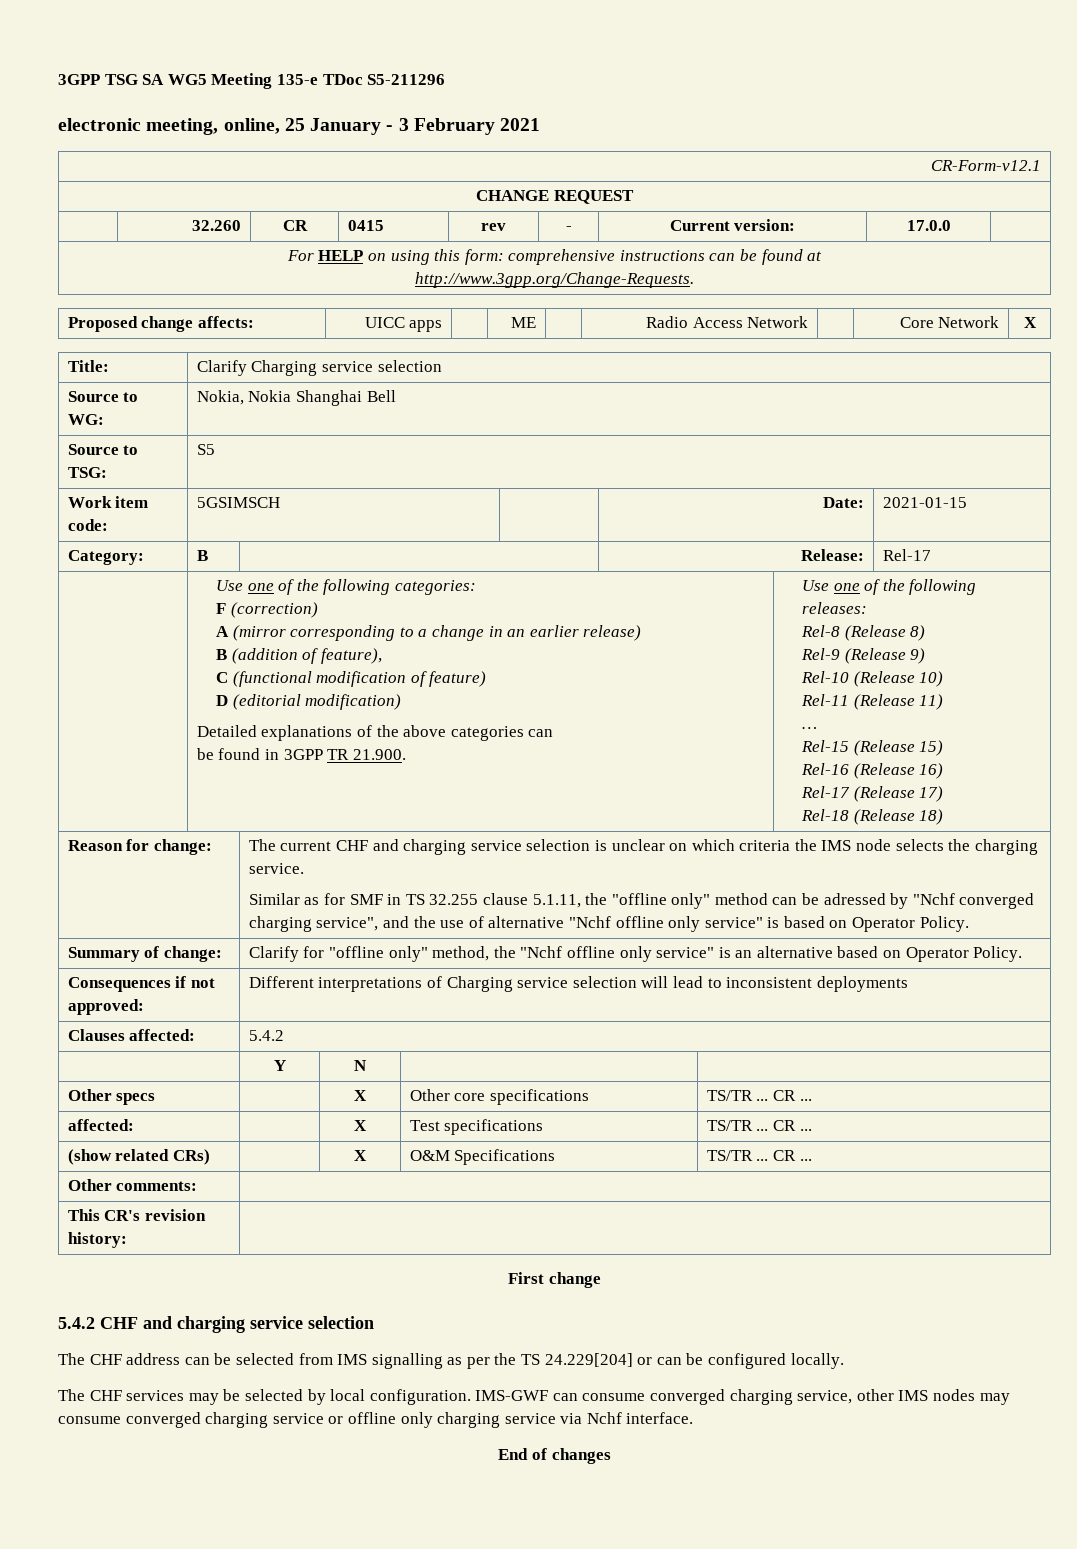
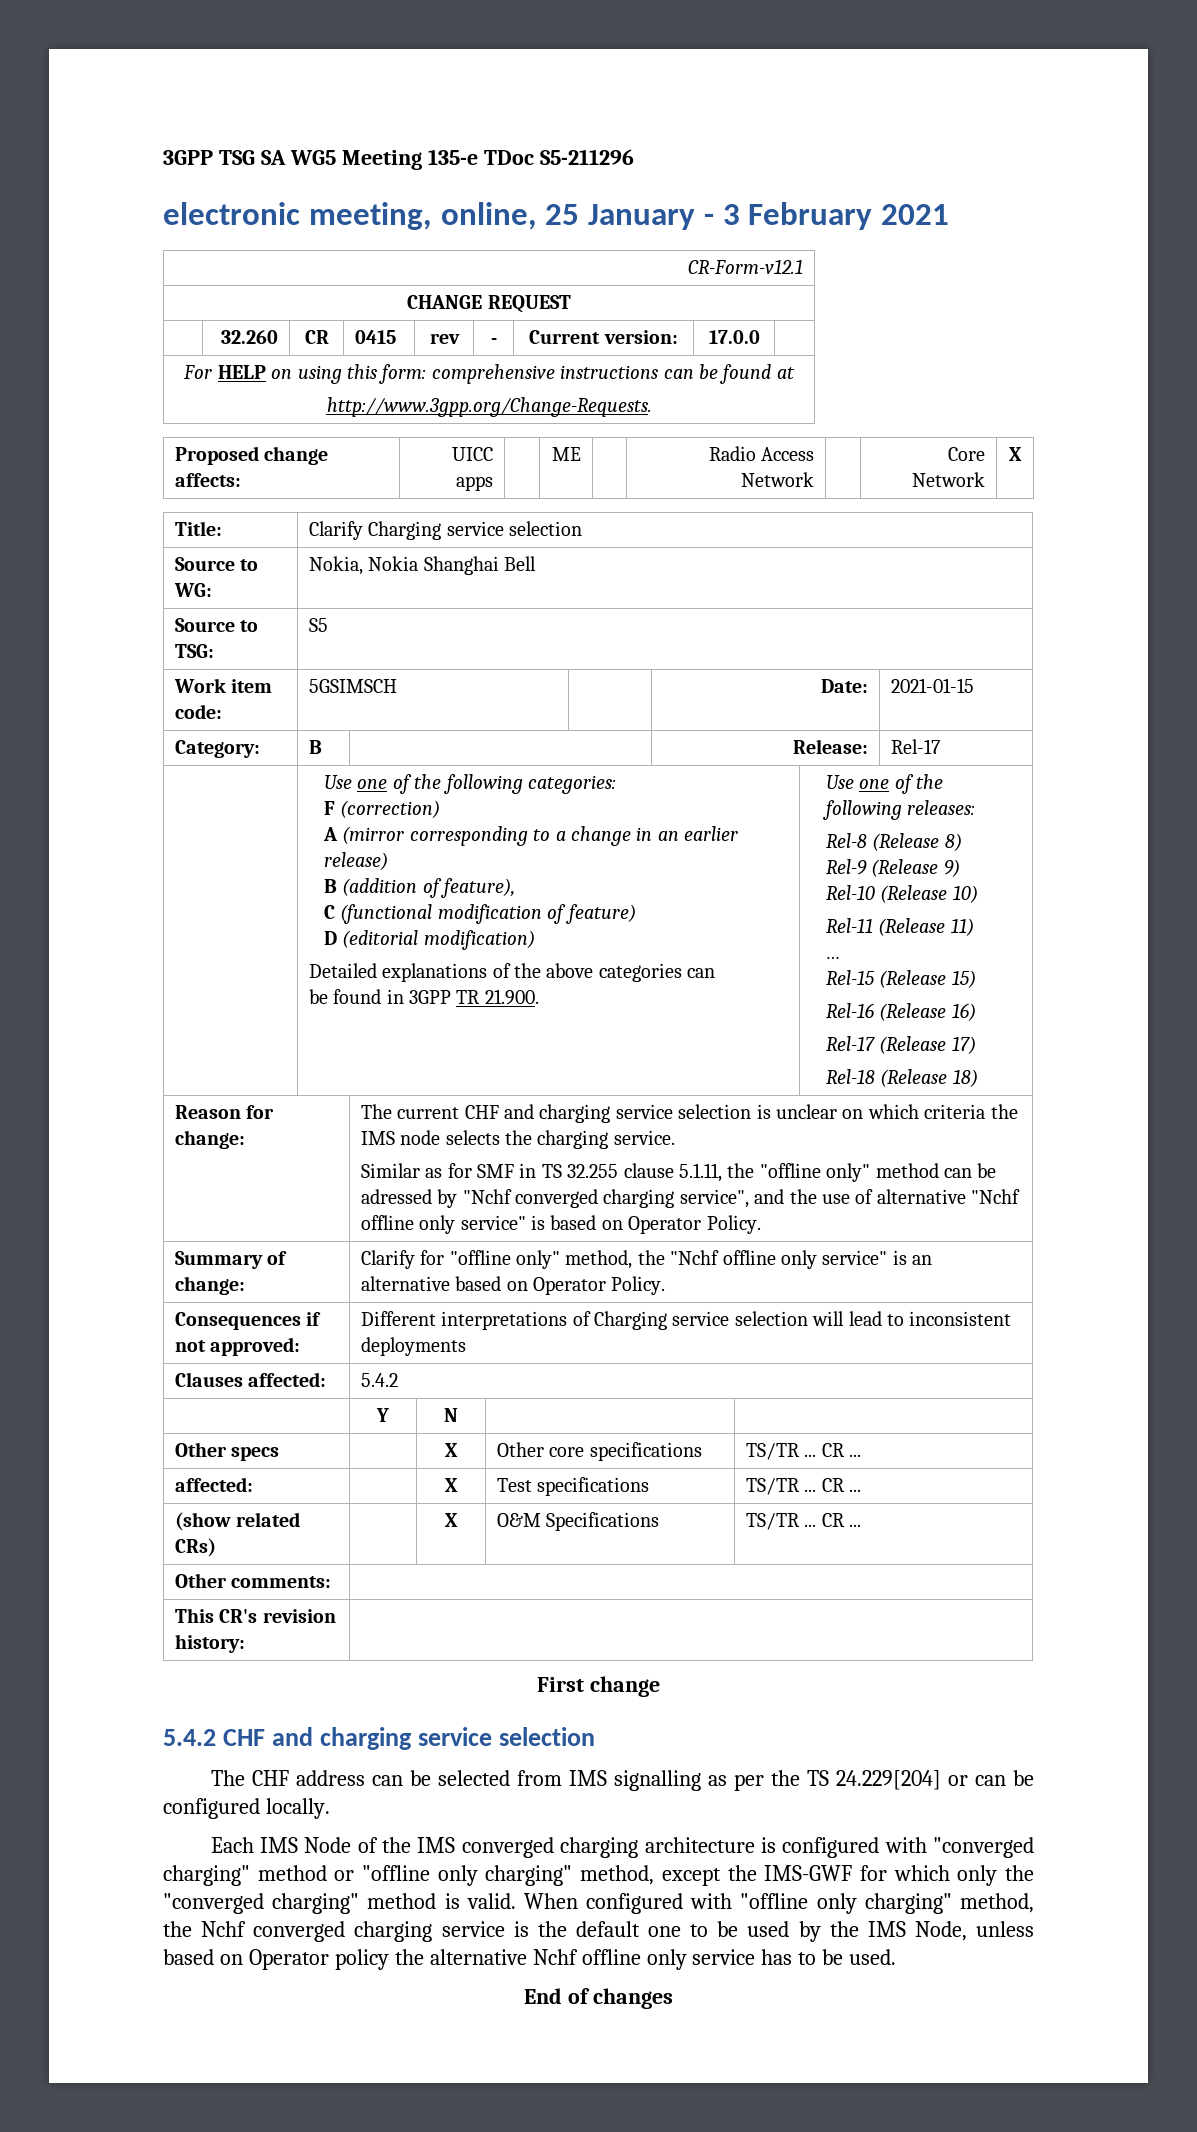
- The CHF services may be selected by local configuration. IMS-GWF can consume converged charging service, other IMS nodes may consume converged charging service or offline only charging service via Nchf interface.
+ Each IMS Node of the IMS converged charging architecture is configured with "converged charging" method or "offline only charging" method, except the IMS-GWF for which only the "converged charging" method is valid. When configured with "offline only charging" method, the Nchf converged charging service is the default one to be used by the IMS Node, unless based on Operator policy the alternative Nchf offline only service has to be used.

